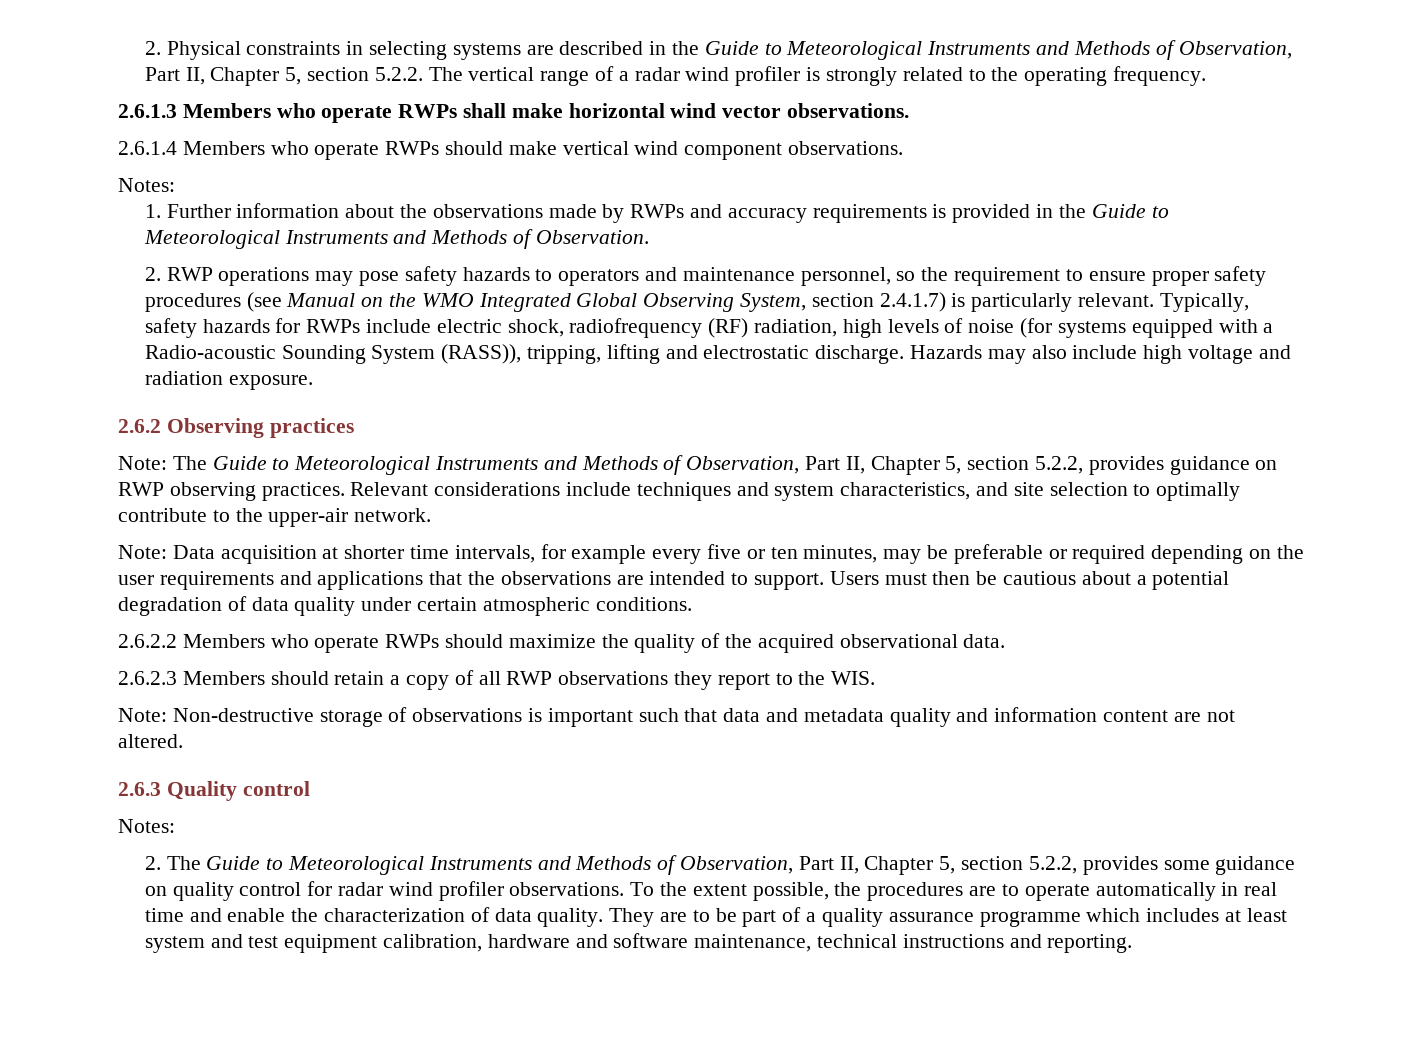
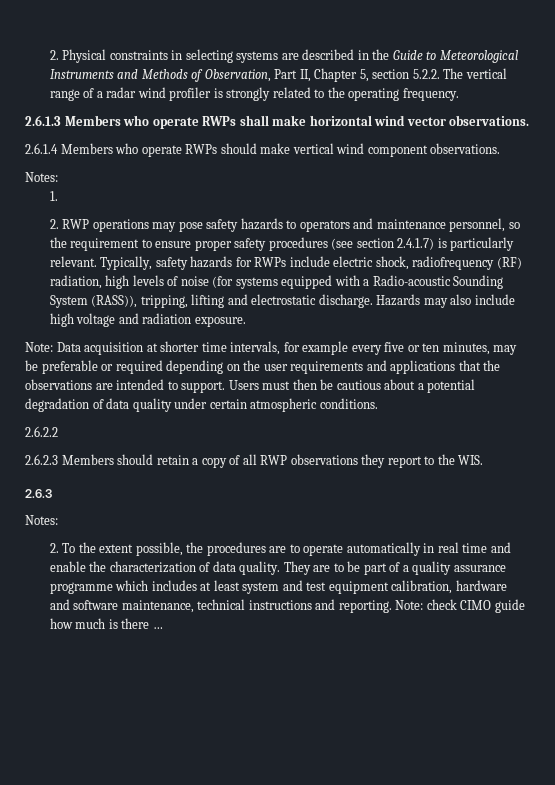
- 1. Further information about the observations made by RWPs and accuracy requirements is provided in the Guide to Meteorological Instruments and Methods of Observation.
+ 1.
- 2. RWP operations may pose safety hazards to operators and maintenance personnel, so the requirement to ensure proper safety procedures (see Manual on the WMO Integrated Global Observing System, section 2.4.1.7) is particularly relevant.
+ 2. RWP operations may pose safety hazards to operators and maintenance personnel, so the requirement to ensure proper safety procedures (see section 2.4.1.7) is particularly relevant.
- 2.6.2 Observing practices
- Note: The Guide to Meteorological Instruments and Methods of Observation, Part II, Chapter 5, section 5.2.2, provides guidance on RWP observing practices. Relevant considerations include techniques and system characteristics, and site selection to optimally contribute to the upper-air network.
- 2.6.2.2 Members who operate RWPs should maximize the quality of the acquired observational data.
+ 2.6.2.2
- Note: Non-destructive storage of observations is important such that data and metadata quality and information content are not altered.
- 2.6.3 Quality control
+ 2.6.3
- 2. The Guide to Meteorological Instruments and Methods of Observation, Part II, Chapter 5, section 5.2.2, provides some guidance on quality control for radar wind profiler observations. To the extent possible, the procedures are to operate automatically in real time and enable the characterization of data quality.
+ 2. To the extent possible, the procedures are to operate automatically in real time and enable the characterization of data quality.
+ Note: check CIMO guide how much is there …

